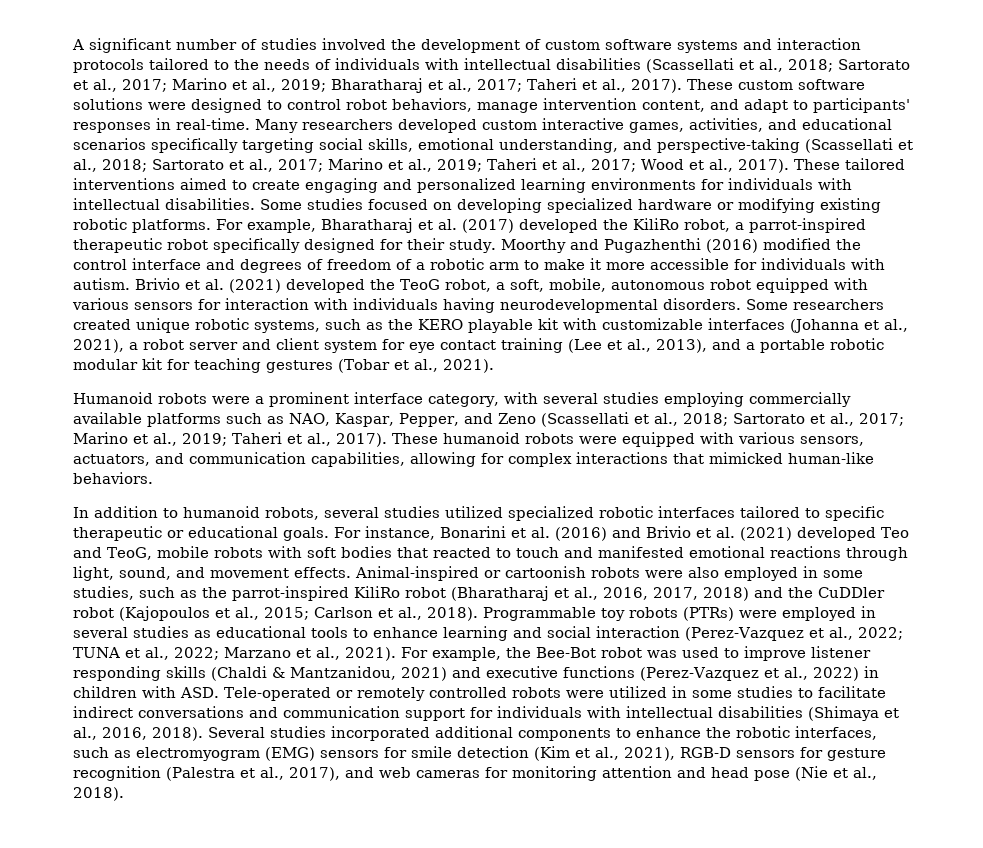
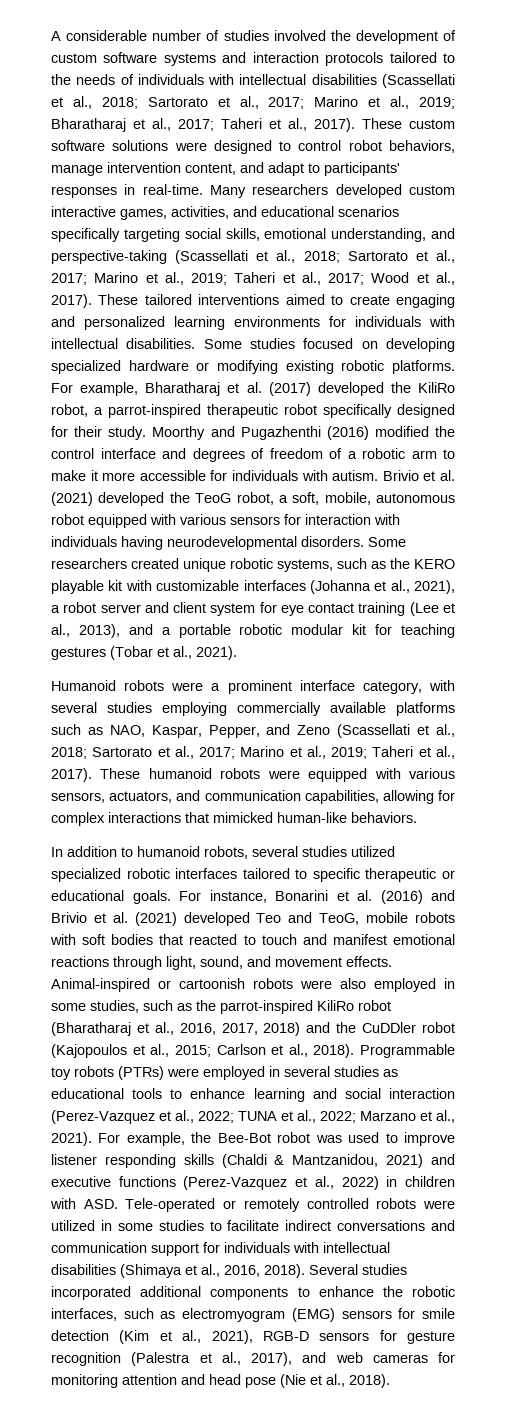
- A significant number of studies involved the development of custom software systems and interaction protocols tailored to the needs of individuals with intellectual disabilities (Scassellati et al., 2018; Sartorato et al., 2017; Marino et al., 2019; Bharatharaj et al., 2017; Taheri et al., 2017).
+ A considerable number of studies involved the development of custom software systems and interaction protocols tailored to the needs of individuals with intellectual disabilities (Scassellati et al., 2018; Sartorato et al., 2017; Marino et al., 2019; Bharatharaj et al., 2017; Taheri et al., 2017).
- For instance, Bonarini et al. (2016) and Brivio et al. (2021) developed Teo and TeoG, mobile robots with soft bodies that reacted to touch and manifested emotional reactions through light, sound, and movement effects.
+ For instance, Bonarini et al. (2016) and Brivio et al. (2021) developed Teo and TeoG, mobile robots with soft bodies that reacted to touch and manifest emotional reactions through light, sound, and movement effects.

